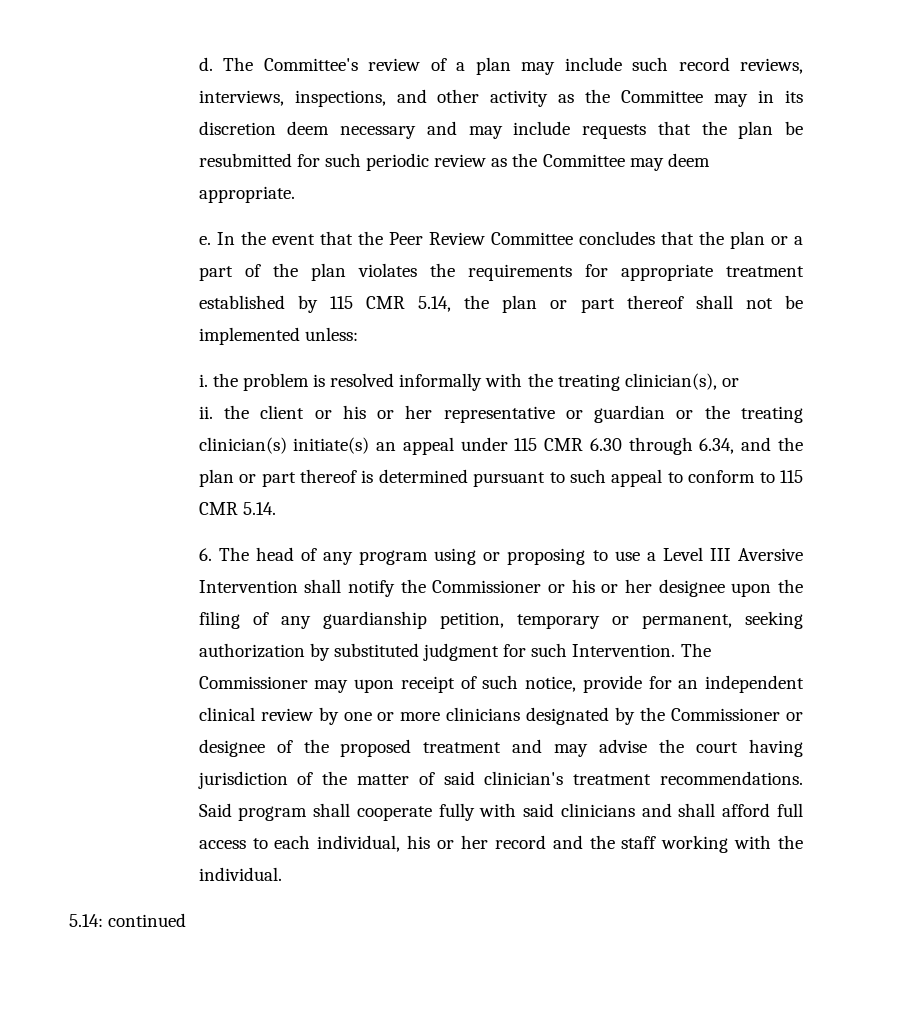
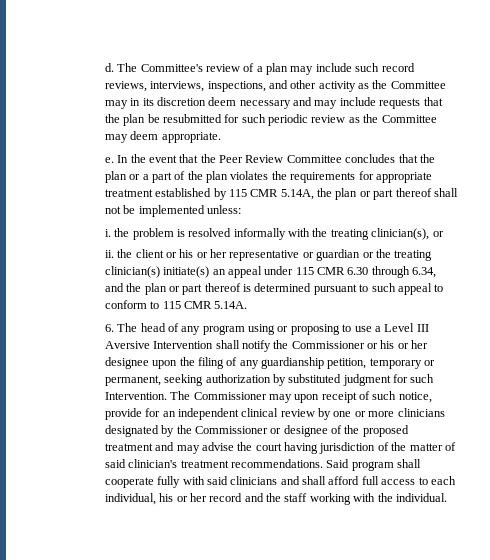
- In the event that the Peer Review Committee concludes that the plan or a part of the plan violates the requirements for appropriate treatment established by 115 CMR 5.14, the plan or part thereof shall not be implemented unless:
+ In the event that the Peer Review Committee concludes that the plan or a part of the plan violates the requirements for appropriate treatment established by 115 CMR 5.14A, the plan or part thereof shall not be implemented unless:
- ii. the client or his or her representative or guardian or the treating clinician(s) initiate(s) an appeal under 115 CMR 6.30 through 6.34, and the plan or part thereof is determined pursuant to such appeal to conform to 115 CMR 5.14.
+ ii. the client or his or her representative or guardian or the treating clinician(s) initiate(s) an appeal under 115 CMR 6.30 through 6.34, and the plan or part thereof is determined pursuant to such appeal to conform to 115 CMR 5.14A.
- 5.14: continued

